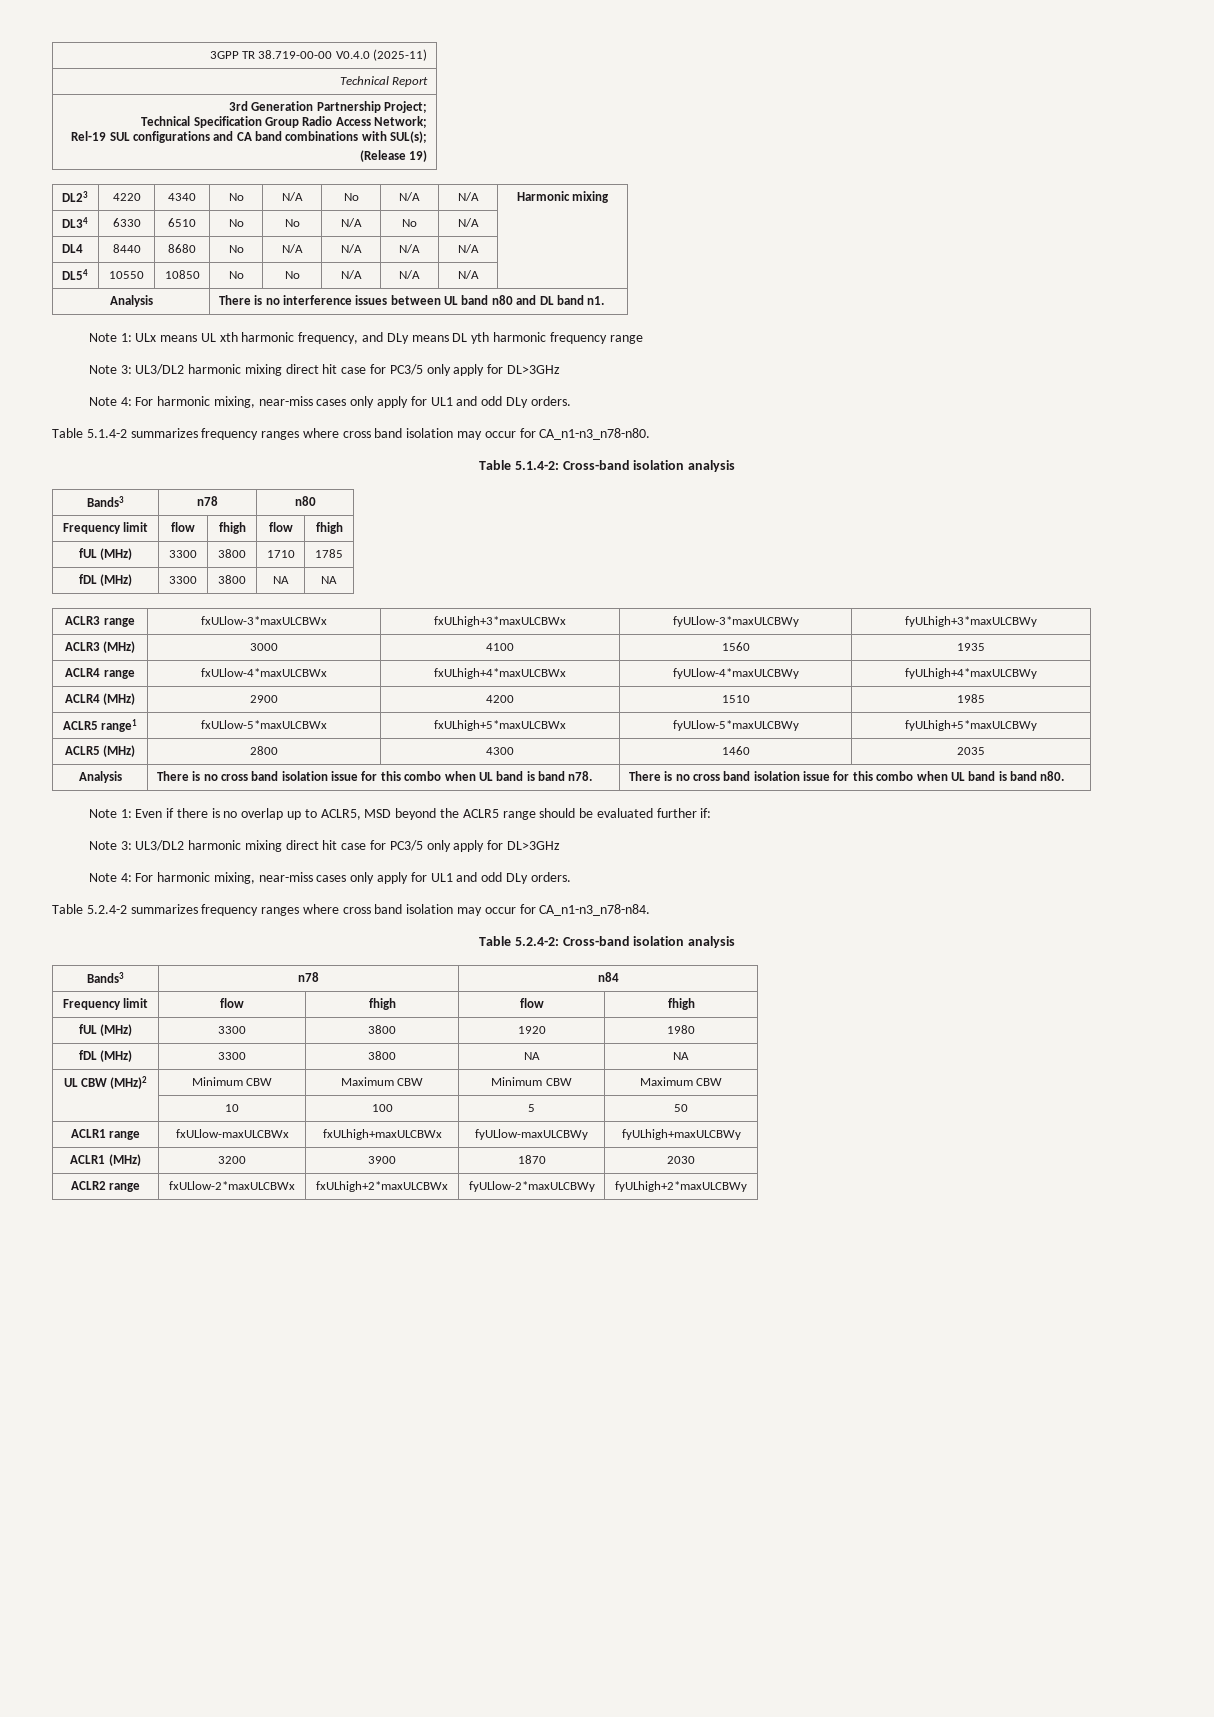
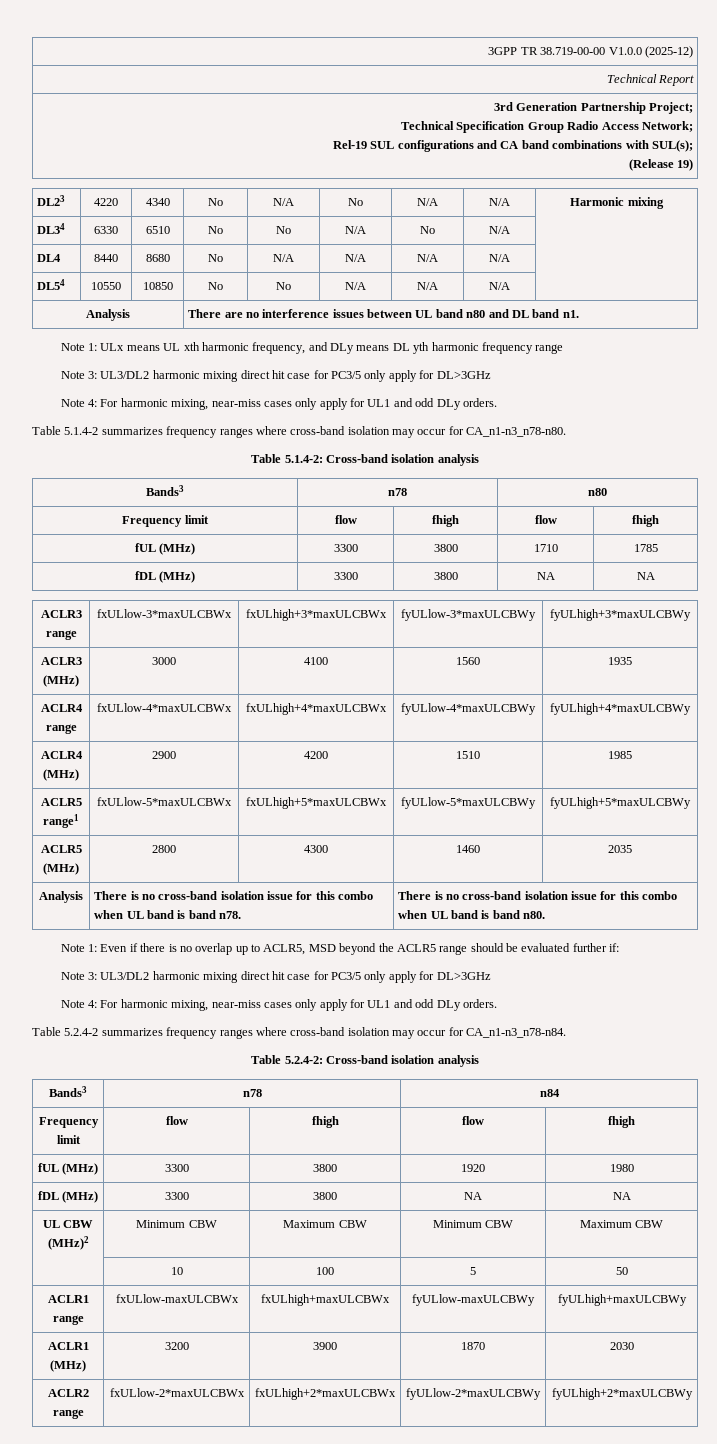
- 3GPP TR 38.719-00-00 V0.4.0 (2025-11)
+ 3GPP TR 38.719-00-00 V1.0.0 (2025-12)
- Analysis | There is no interference issues between UL band n80 and DL band n1.
+ Analysis | There are no interference issues between UL band n80 and DL band n1.
- Table 5.1.4-2 summarizes frequency ranges where cross band isolation may occur for CA_n1-n3_n78-n80.
+ Table 5.1.4-2 summarizes frequency ranges where cross-band isolation may occur for CA_n1-n3_n78-n80.
- Analysis | There is no cross band isolation issue for this combo when UL band is band n78. | There is no cross band isolation issue for this combo when UL band is band n80.
+ Analysis | There is no cross-band isolation issue for this combo when UL band is band n78. | There is no cross-band isolation issue for this combo when UL band is band n80.
- Table 5.2.4-2 summarizes frequency ranges where cross band isolation may occur for CA_n1-n3_n78-n84.
+ Table 5.2.4-2 summarizes frequency ranges where cross-band isolation may occur for CA_n1-n3_n78-n84.

